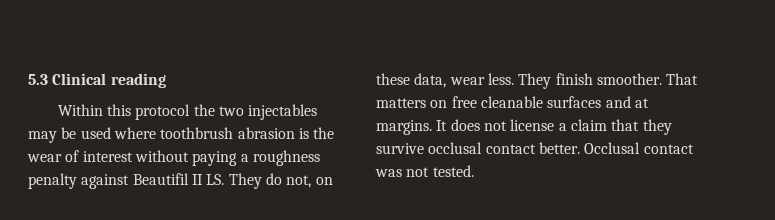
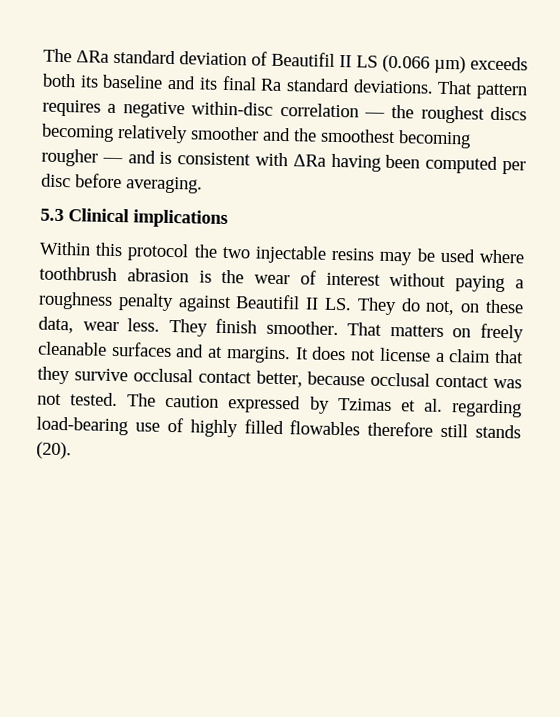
+ The ΔRa standard deviation of Beautifil II LS (0.066 µm) exceeds both its baseline and its final Ra standard deviations. That pattern requires a negative within-disc correlation — the roughest discs becoming relatively smoother and the smoothest becoming rougher — and is consistent with ΔRa having been computed per disc before averaging.
- 5.3 Clinical reading
+ 5.3 Clinical implications
- Within this protocol the two injectables may be used where toothbrush abrasion is the wear of interest without paying a roughness penalty against Beautifil II LS. They do not, on these data, wear less.
+ Within this protocol the two injectable resins may be used where toothbrush abrasion is the wear of interest without paying a roughness penalty against Beautifil II LS. They do not, on these data, wear less.
- That matters on free cleanable surfaces and at margins.
+ That matters on freely cleanable surfaces and at margins.
- It does not license a claim that they survive occlusal contact better. Occlusal contact was not tested.
+ It does not license a claim that they survive occlusal contact better, because occlusal contact was not tested.
+ The caution expressed by Tzimas et al. regarding load-bearing use of highly filled flowables therefore still stands (20).

